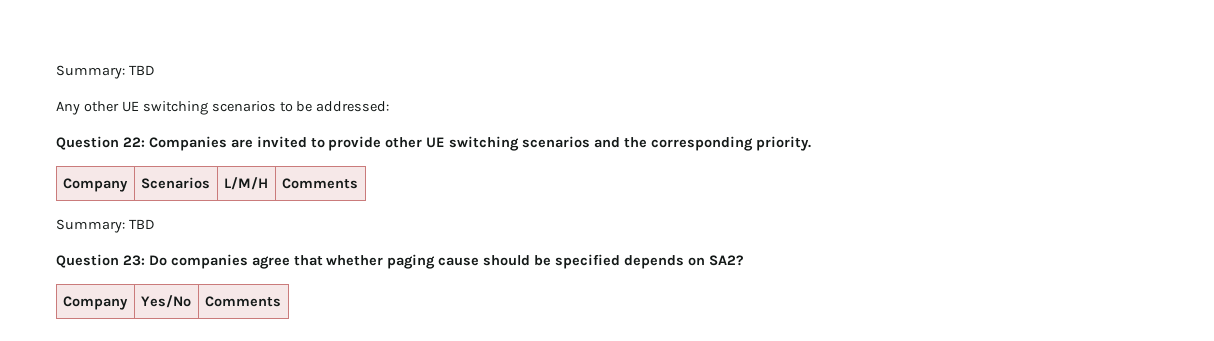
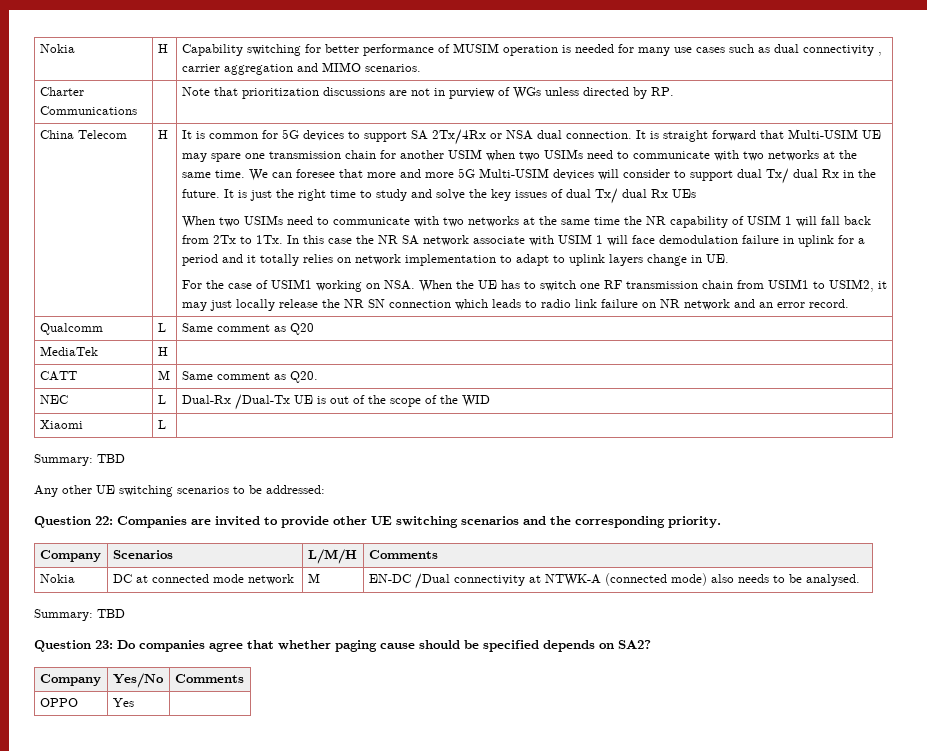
+ Nokia | H | Capability switching for better performance of MUSIM operation is needed for many use cases such as dual connectivity , carrier aggregation and MIMO scenarios.
+ Charter Communications | | Note that prioritization discussions are not in purview of WGs unless directed by RP.
+ China Telecom | H | It is common for 5G devices to support SA 2Tx/4Rx or NSA dual connection. It is straight forward that Multi-USIM UE may spare one transmission chain for another USIM when two USIMs need to communicate with two networks at the same time. We can foresee that more and more 5G Multi-USIM devices will consider to support dual Tx/ dual Rx in the future. It is just the right time to study and solve the key issues of dual Tx/ dual Rx UEs
+ When two USIMs need to communicate with two networks at the same time the NR capability of USIM 1 will fall back from 2Tx to 1Tx. In this case the NR SA network associate with USIM 1 will face demodulation failure in uplink for a period and it totally relies on network implementation to adapt to uplink layers change in UE.
+ For the case of USIM1 working on NSA. When the UE has to switch one RF transmission chain from USIM1 to USIM2, it may just locally release the NR SN connection which leads to radio link failure on NR network and an error record.
+ Qualcomm | L | Same comment as Q20
+ MediaTek | H |
+ CATT | M | Same comment as Q20.
+ NEC | L | Dual-Rx /Dual-Tx UE is out of the scope of the WID
+ Xiaomi | L |
+ Nokia | DC at connected mode network | M | EN-DC /Dual connectivity at NTWK-A (connected mode) also needs to be analysed.
+ OPPO | Yes |

